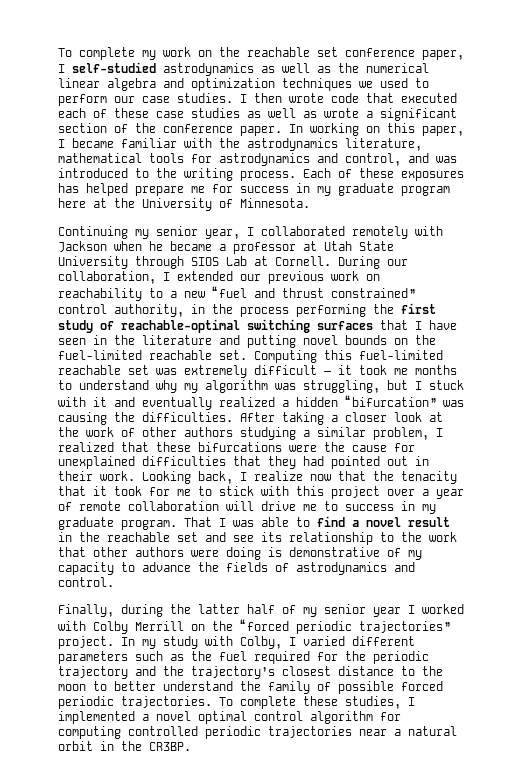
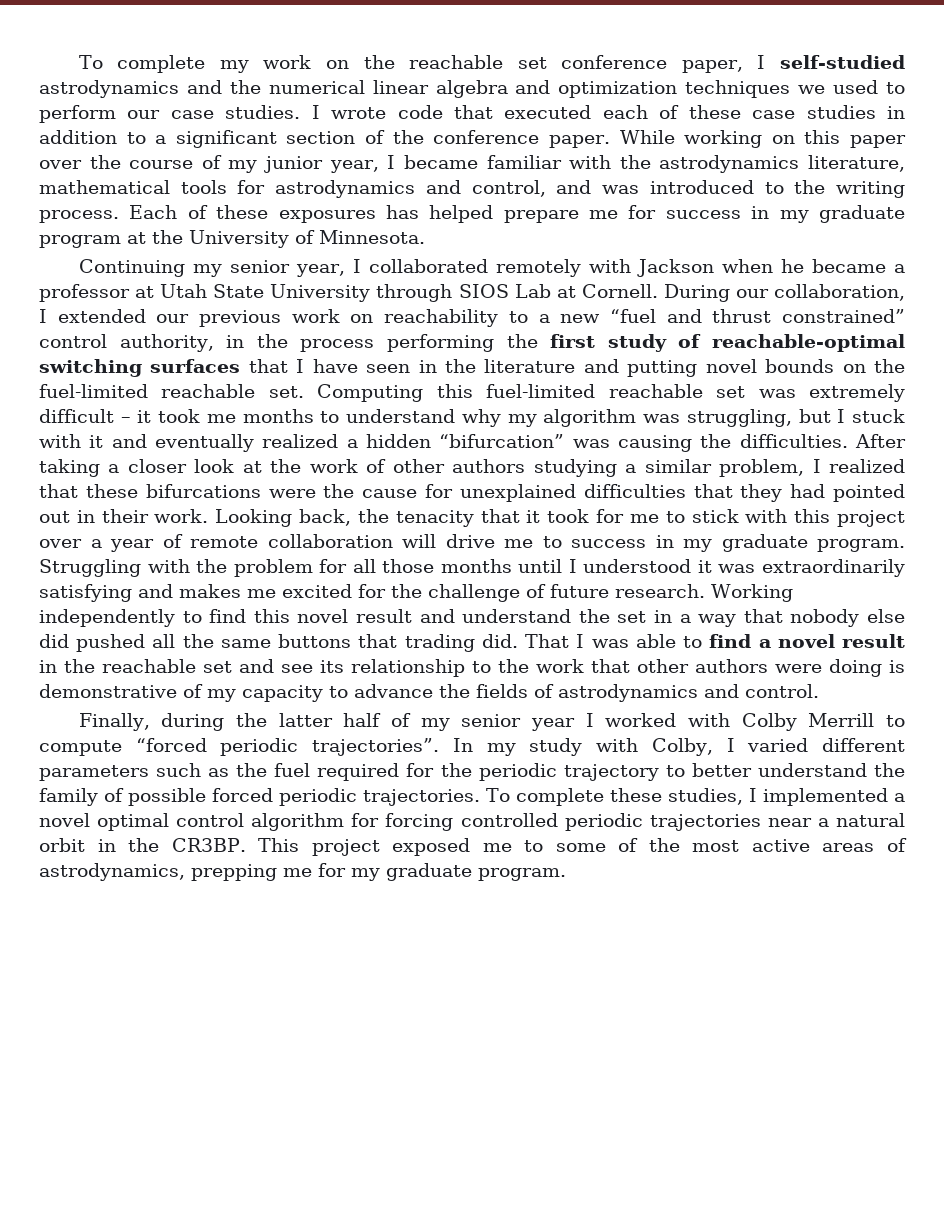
- To complete my work on the reachable set conference paper, I self-studied astrodynamics as well as the numerical linear algebra and optimization techniques we used to perform our case studies.
+ To complete my work on the reachable set conference paper, I self-studied astrodynamics and the numerical linear algebra and optimization techniques we used to perform our case studies.
- I then wrote code that executed each of these case studies as well as wrote a significant section of the conference paper.
+ I wrote code that executed each of these case studies in addition to a significant section of the conference paper.
- In working on this paper, I became familiar with the astrodynamics literature, mathematical tools for astrodynamics and control, and was introduced to the writing process.
+ While working on this paper over the course of my junior year, I became familiar with the astrodynamics literature, mathematical tools for astrodynamics and control, and was introduced to the writing process.
- Each of these exposures has helped prepare me for success in my graduate program here at the University of Minnesota.
+ Each of these exposures has helped prepare me for success in my graduate program at the University of Minnesota.
- Looking back, I realize now that the tenacity that it took for me to stick with this project over a year of remote collaboration will drive me to success in my graduate program.
+ Looking back, the tenacity that it took for me to stick with this project over a year of remote collaboration will drive me to success in my graduate program.
+ Struggling with the problem for all those months until I understood it was extraordinarily satisfying and makes me excited for the challenge of future research. Working independently to find this novel result and understand the set in a way that nobody else did pushed all the same buttons that trading did.
- Finally, during the latter half of my senior year I worked with Colby Merrill on the “forced periodic trajectories” project.
+ Finally, during the latter half of my senior year I worked with Colby Merrill to compute “forced periodic trajectories”.
- In my study with Colby, I varied different parameters such as the fuel required for the periodic trajectory and the trajectory’s closest distance to the moon to better understand the family of possible forced periodic trajectories.
+ In my study with Colby, I varied different parameters such as the fuel required for the periodic trajectory to better understand the family of possible forced periodic trajectories.
- To complete these studies, I implemented a novel optimal control algorithm for computing controlled periodic trajectories near a natural orbit in the CR3BP.
+ To complete these studies, I implemented a novel optimal control algorithm for forcing controlled periodic trajectories near a natural orbit in the CR3BP.
+ This project exposed me to some of the most active areas of astrodynamics, prepping me for my graduate program.

